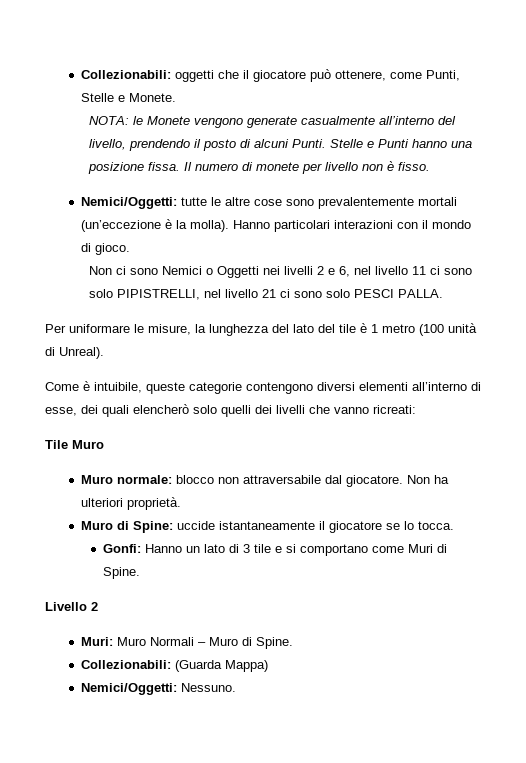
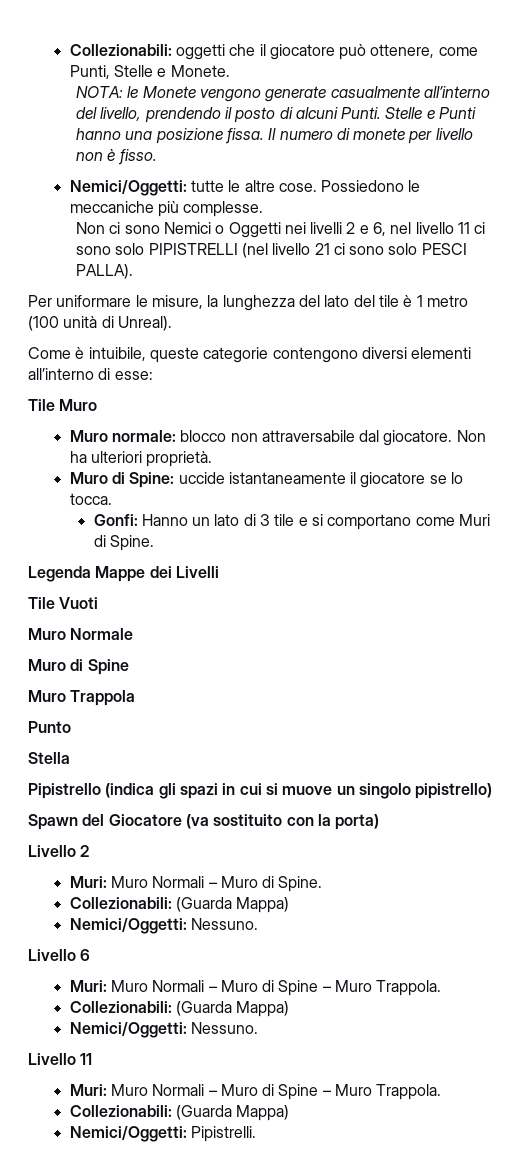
- Nemici/Oggetti: tutte le altre cose sono prevalentemente mortali (un’eccezione è la molla). Hanno particolari interazioni con il mondo di gioco.
+ Nemici/Oggetti: tutte le altre cose. Possiedono le meccaniche più complesse.
- Non ci sono Nemici o Oggetti nei livelli 2 e 6, nel livello 11 ci sono solo PIPISTRELLI, nel livello 21 ci sono solo PESCI PALLA.
+ Non ci sono Nemici o Oggetti nei livelli 2 e 6, nel livello 11 ci sono solo PIPISTRELLI (nel livello 21 ci sono solo PESCI PALLA).
- Come è intuibile, queste categorie contengono diversi elementi all’interno di esse, dei quali elencherò solo quelli dei livelli che vanno ricreati:
+ Come è intuibile, queste categorie contengono diversi elementi all’interno di esse:
+ Legenda Mappe dei Livelli
+ Tile Vuoti
+ Muro Normale
+ Muro di Spine
+ Muro Trappola
+ Punto
+ Stella
+ Pipistrello (indica gli spazi in cui si muove un singolo pipistrello)
+ Spawn del Giocatore (va sostituito con la porta)
+ Livello 6
+ Muri: Muro Normali – Muro di Spine – Muro Trappola.
+ Collezionabili: (Guarda Mappa)
+ Nemici/Oggetti: Nessuno.
+ Livello 11
+ Muri: Muro Normali – Muro di Spine – Muro Trappola.
+ Collezionabili: (Guarda Mappa)
+ Nemici/Oggetti: Pipistrelli.

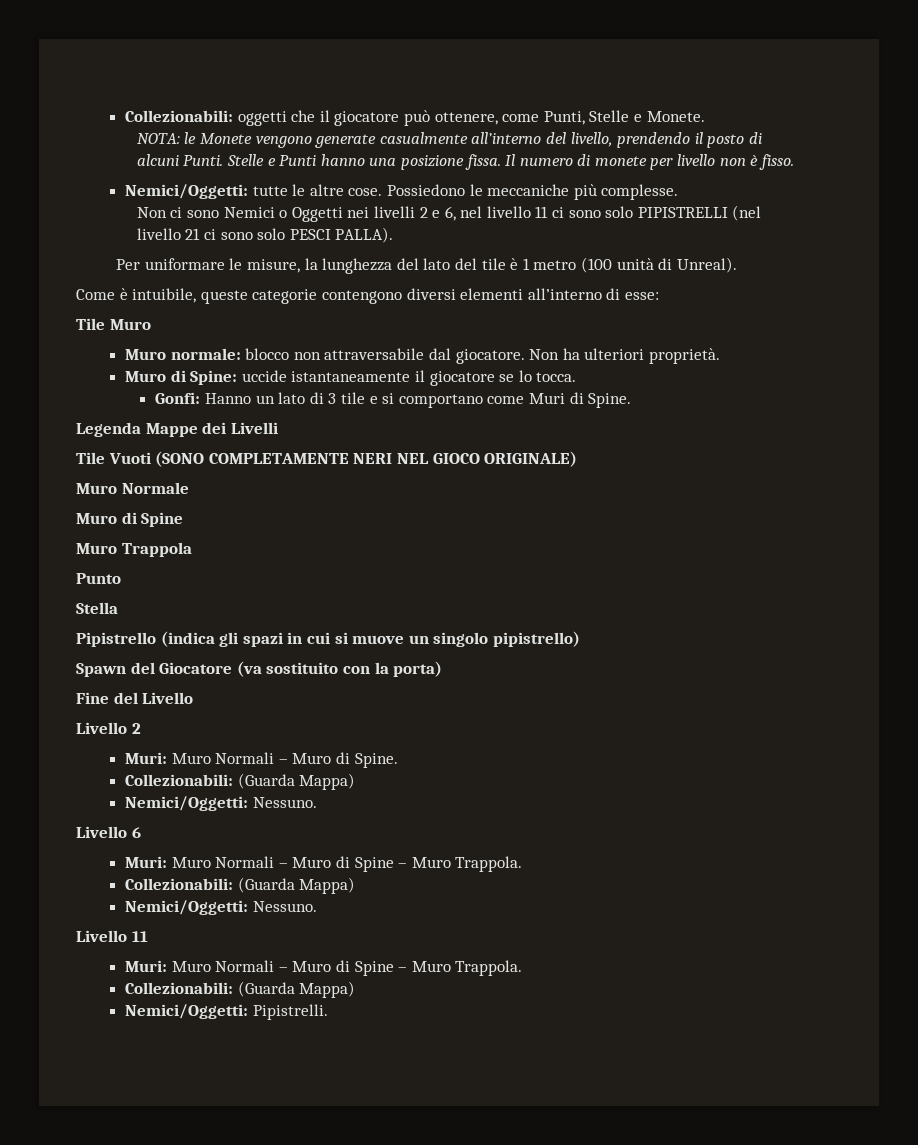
- Tile Vuoti
+ Tile Vuoti (SONO COMPLETAMENTE NERI NEL GIOCO ORIGINALE)
+ Fine del Livello

